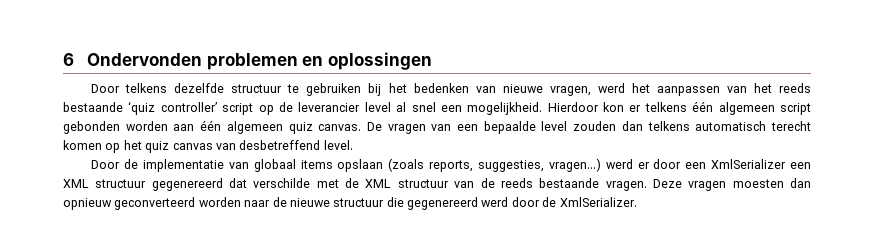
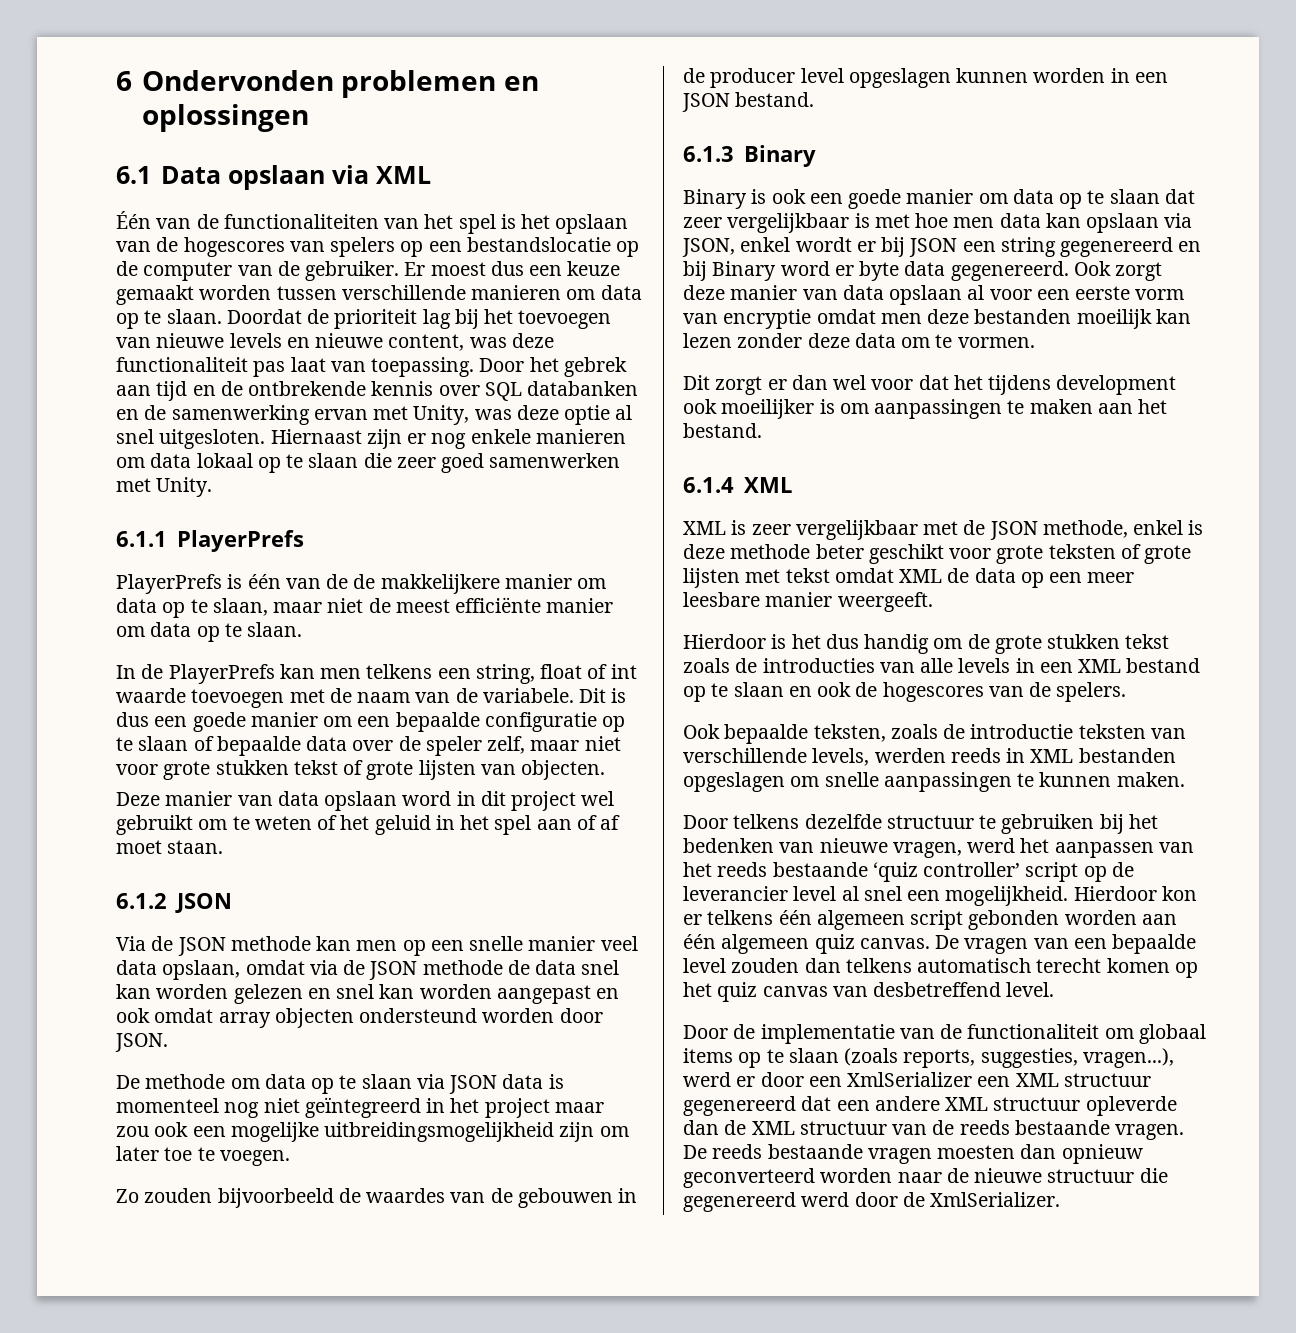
+ 6.1 Data opslaan via XML
+ Één van de functionaliteiten van het spel is het opslaan van de hogescores van spelers op een bestandslocatie op de computer van de gebruiker. Er moest dus een keuze gemaakt worden tussen verschillende manieren om data op te slaan. Doordat de prioriteit lag bij het toevoegen van nieuwe levels en nieuwe content, was deze functionaliteit pas laat van toepassing. Door het gebrek aan tijd en de ontbrekende kennis over SQL databanken en de samenwerking ervan met Unity, was deze optie al snel uitgesloten. Hiernaast zijn er nog enkele manieren om data lokaal op te slaan die zeer goed samenwerken met Unity.
+ 6.1.1 PlayerPrefs
+ PlayerPrefs is één van de de makkelijkere manier om data op te slaan, maar niet de meest efficiënte manier om data op te slaan.
+ In de PlayerPrefs kan men telkens een string, float of int waarde toevoegen met de naam van de variabele. Dit is dus een goede manier om een bepaalde configuratie op te slaan of bepaalde data over de speler zelf, maar niet voor grote stukken tekst of grote lijsten van objecten.
+ Deze manier van data opslaan word in dit project wel gebruikt om te weten of het geluid in het spel aan of af moet staan.
+ 6.1.2 JSON
+ Via de JSON methode kan men op een snelle manier veel data opslaan, omdat via de JSON methode de data snel kan worden gelezen en snel kan worden aangepast en ook omdat array objecten ondersteund worden door JSON.
+ De methode om data op te slaan via JSON data is momenteel nog niet geïntegreerd in het project maar zou ook een mogelijke uitbreidingsmogelijkheid zijn om later toe te voegen.
+ Zo zouden bijvoorbeeld de waardes van de gebouwen in de producer level opgeslagen kunnen worden in een JSON bestand.
+ 6.1.3 Binary
+ Binary is ook een goede manier om data op te slaan dat zeer vergelijkbaar is met hoe men data kan opslaan via JSON, enkel wordt er bij JSON een string gegenereerd en bij Binary word er byte data gegenereerd. Ook zorgt deze manier van data opslaan al voor een eerste vorm van encryptie omdat men deze bestanden moeilijk kan lezen zonder deze data om te vormen.
+ Dit zorgt er dan wel voor dat het tijdens development ook moeilijker is om aanpassingen te maken aan het bestand.
+ 6.1.4 XML
+ XML is zeer vergelijkbaar met de JSON methode, enkel is deze methode beter geschikt voor grote teksten of grote lijsten met tekst omdat XML de data op een meer leesbare manier weergeeft.
+ Hierdoor is het dus handig om de grote stukken tekst zoals de introducties van alle levels in een XML bestand op te slaan en ook de hogescores van de spelers.
+ Ook bepaalde teksten, zoals de introductie teksten van verschillende levels, werden reeds in XML bestanden opgeslagen om snelle aanpassingen te kunnen maken.
- Door de implementatie van globaal items opslaan (zoals reports, suggesties, vragen...) werd er door een XmlSerializer een XML structuur gegenereerd dat verschilde met de XML structuur van de reeds bestaande vragen.
+ Door de implementatie van de functionaliteit om globaal items op te slaan (zoals reports, suggesties, vragen...), werd er door een XmlSerializer een XML structuur gegenereerd dat een andere XML structuur opleverde dan de XML structuur van de reeds bestaande vragen.
- Deze vragen moesten dan opnieuw geconverteerd worden naar de nieuwe structuur die gegenereerd werd door de XmlSerializer.
+ De reeds bestaande vragen moesten dan opnieuw geconverteerd worden naar de nieuwe structuur die gegenereerd werd door de XmlSerializer.

